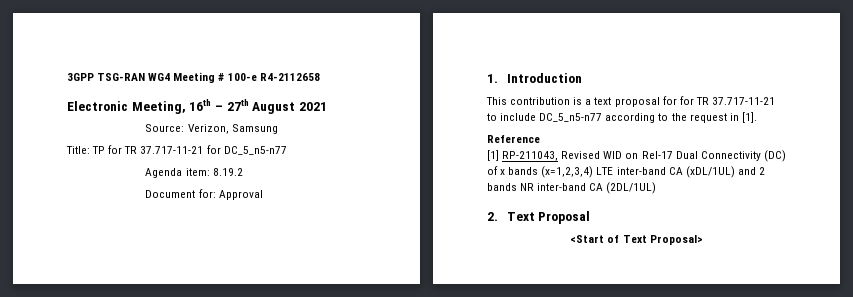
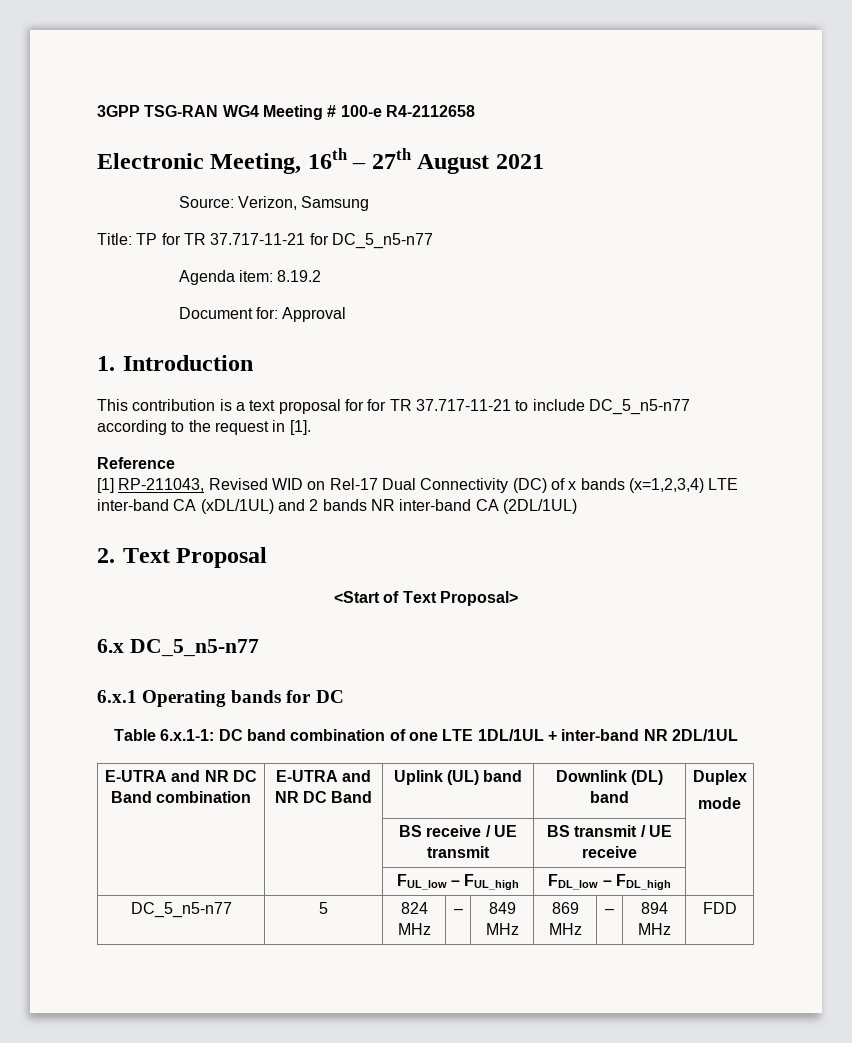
+ 6.x DC_5_n5-n77
+ 6.x.1 Operating bands for DC
+ Table 6.x.1-1: DC band combination of one LTE 1DL/1UL + inter-band NR 2DL/1UL
+ E-UTRA and NR DC Band combination | E-UTRA and NR DC Band | Uplink (UL) band | Downlink (DL) band | Duplex
+ mode
+ | | BS receive / UE transmit | BS transmit / UE receive |
+ | | FUL_low – FUL_high | FDL_low – FDL_high |
+ DC_5_n5-n77 | 5 | 824 MHz | – | 849 MHz | 869 MHz | – | 894 MHz | FDD

